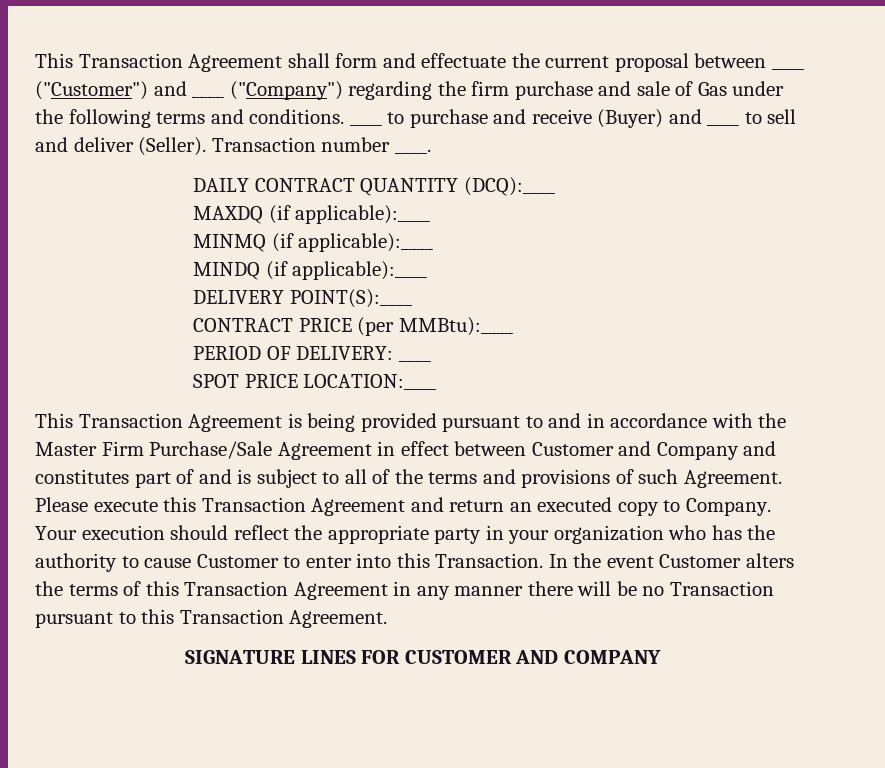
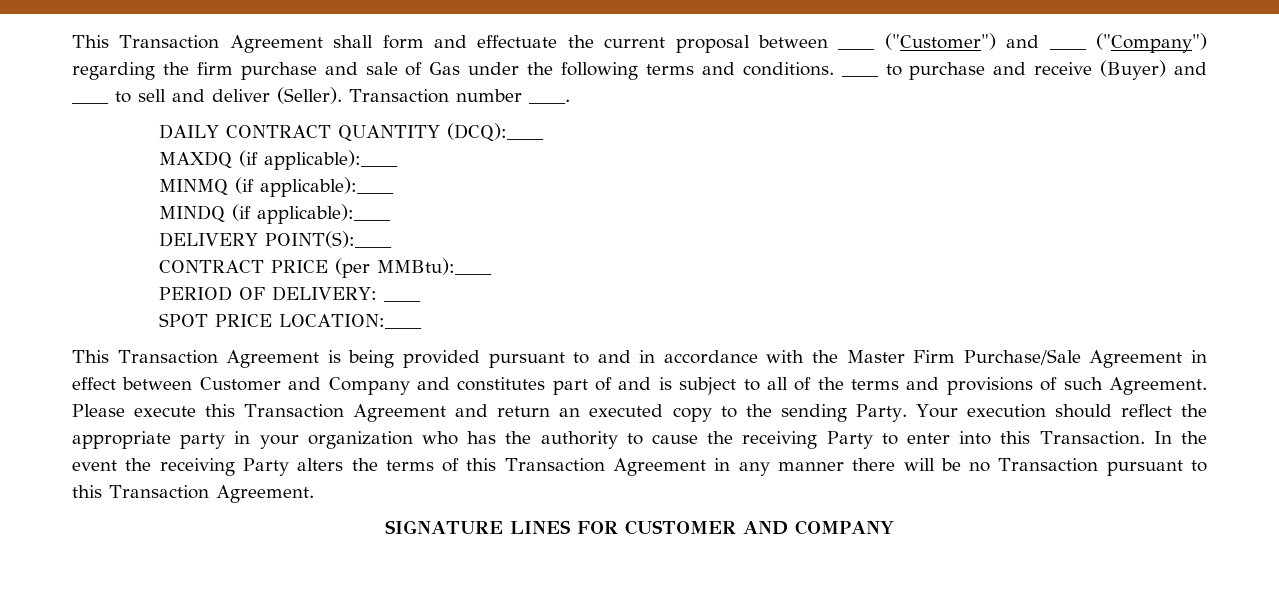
- Please execute this Transaction Agreement and return an executed copy to Company.
+ Please execute this Transaction Agreement and return an executed copy to the sending Party.
- Your execution should reflect the appropriate party in your organization who has the authority to cause Customer to enter into this Transaction.
+ Your execution should reflect the appropriate party in your organization who has the authority to cause the receiving Party to enter into this Transaction.
- In the event Customer alters the terms of this Transaction Agreement in any manner there will be no Transaction pursuant to this Transaction Agreement.
+ In the event the receiving Party alters the terms of this Transaction Agreement in any manner there will be no Transaction pursuant to this Transaction Agreement.

